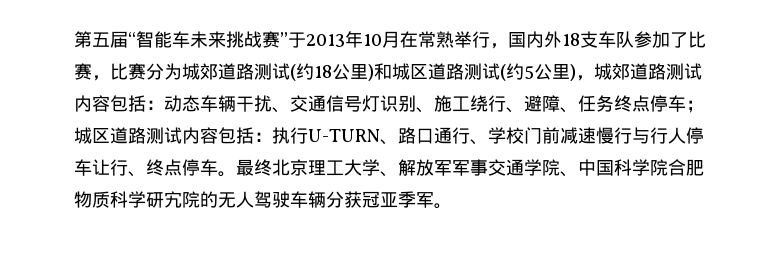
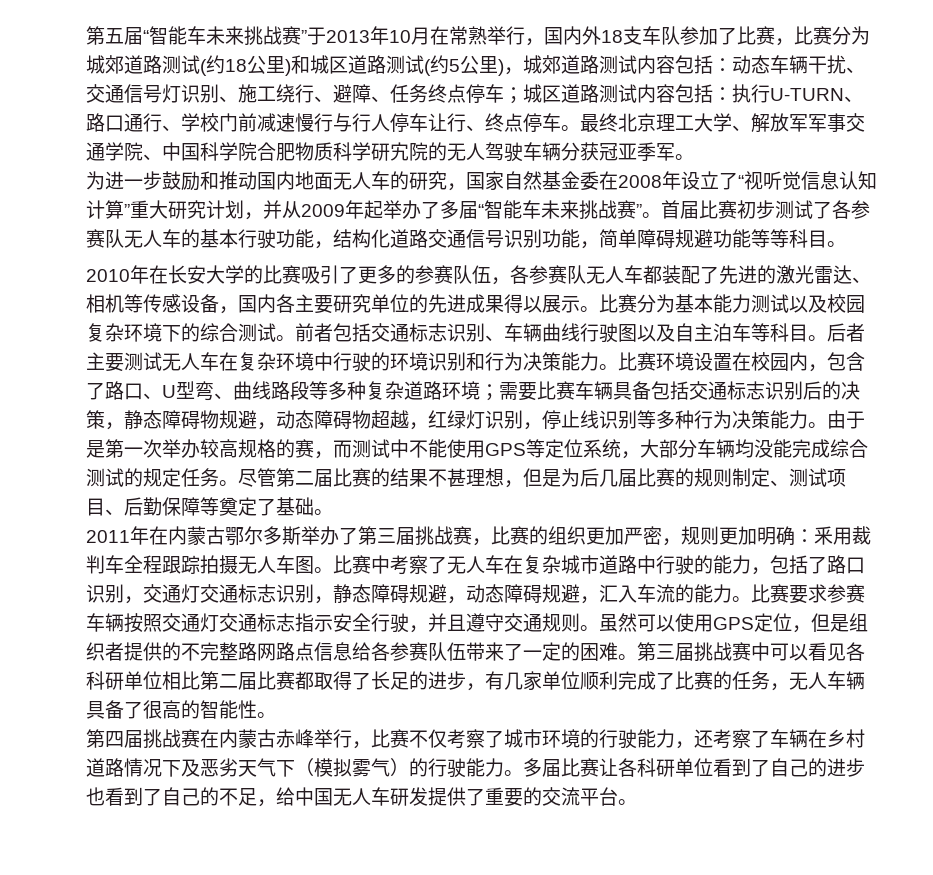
+ 为进一步鼓励和推动国内地面无人车的研究，国家自然基金委在2008年设立了“视听觉信息认知计算”重大研究计划，并从2009年起举办了多届“智能车未来挑战赛”。首届比赛初步测试了各参赛队无人车的基本行驶功能，结构化道路交通信号识别功能，简单障碍规避功能等等科目。
+ 2010年在长安大学的比赛吸引了更多的参赛队伍，各参赛队无人车都装配了先进的激光雷达、相机等传感设备，国内各主要研究单位的先进成果得以展示。比赛分为基本能力测试以及校园复杂环境下的综合测试。前者包括交通标志识别、车辆曲线行驶图以及自主泊车等科目。后者主要测试无人车在复杂环境中行驶的环境识别和行为决策能力。比赛环境设置在校园内，包含了路口、U型弯、曲线路段等多种复杂道路环境；需要比赛车辆具备包括交通标志识别后的决策，静态障碍物规避，动态障碍物超越，红绿灯识别，停止线识别等多种行为决策能力。由于是第一次举办较高规格的赛，而测试中不能使用GPS等定位系统，大部分车辆均没能完成综合测试的规定任务。尽管第二届比赛的结果不甚理想，但是为后几届比赛的规则制定、测试项目、后勤保障等奠定了基础。
+ 2011年在内蒙古鄂尔多斯举办了第三届挑战赛，比赛的组织更加严密，规则更加明确：釆用裁判车全程跟踪拍摄无人车图。比赛中考察了无人车在复杂城市道路中行驶的能力，包括了路口识别，交通灯交通标志识别，静态障碍规避，动态障碍规避，汇入车流的能力。比赛要求参赛车辆按照交通灯交通标志指示安全行驶，并且遵守交通规则。虽然可以使用GPS定位，但是组织者提供的不完整路网路点信息给各参赛队伍带来了一定的困难。第三届挑战赛中可以看见各科研单位相比第二届比赛都取得了长足的进步，有几家单位顺利完成了比赛的任务，无人车辆具备了很高的智能性。
+ 第四届挑战赛在内蒙古赤峰举行，比赛不仅考察了城市环境的行驶能力，还考察了车辆在乡村道路情况下及恶劣天气下（模拟雾气）的行驶能力。多届比赛让各科研单位看到了自己的进步也看到了自己的不足，给中国无人车研发提供了重要的交流平台。

